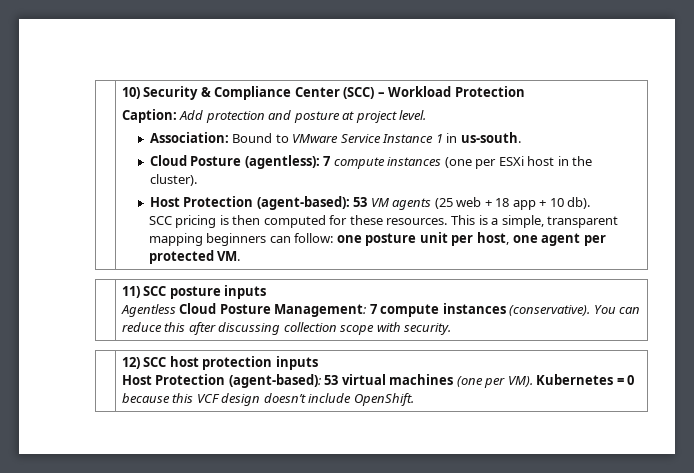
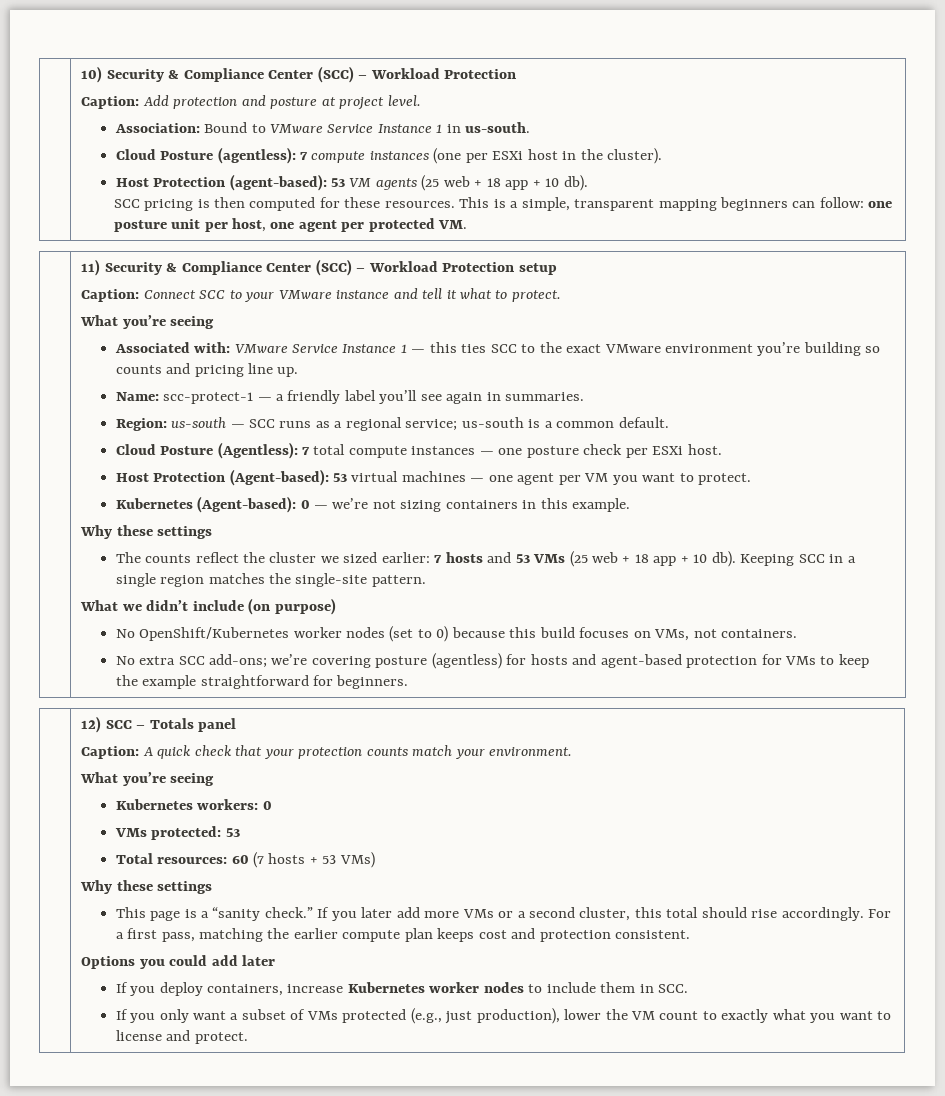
- 11) SCC posture inputs
- Agentless Cloud Posture Management: 7 compute instances (conservative). You can reduce this after discussing collection scope with security.
- | 12) SCC host protection inputs
- Host Protection (agent-based): 53 virtual machines (one per VM). Kubernetes = 0 because this VCF design doesn’t include OpenShift.
+ 11) Security & Compliance Center (SCC) – Workload Protection setup
+ Caption: Connect SCC to your VMware instance and tell it what to protect.
+ What you’re seeing
+ Associated with: VMware Service Instance 1 — this ties SCC to the exact VMware environment you’re building so counts and pricing line up.
+ Name: scc-protect-1 — a friendly label you’ll see again in summaries.
+ Region: us-south — SCC runs as a regional service; us-south is a common default.
+ Cloud Posture (Agentless): 7 total compute instances — one posture check per ESXi host.
+ Host Protection (Agent-based): 53 virtual machines — one agent per VM you want to protect.
+ Kubernetes (Agent-based): 0 — we’re not sizing containers in this example.
+ Why these settings
+ The counts reflect the cluster we sized earlier: 7 hosts and 53 VMs (25 web + 18 app + 10 db). Keeping SCC in a single region matches the single-site pattern.
+ What we didn’t include (on purpose)
+ No OpenShift/Kubernetes worker nodes (set to 0) because this build focuses on VMs, not containers.
+ No extra SCC add-ons; we’re covering posture (agentless) for hosts and agent-based protection for VMs to keep the example straightforward for beginners.
+ | 12) SCC – Totals panel
+ Caption: A quick check that your protection counts match your environment.
+ What you’re seeing
+ Kubernetes workers: 0
+ VMs protected: 53
+ Total resources: 60 (7 hosts + 53 VMs)
+ Why these settings
+ This page is a “sanity check.” If you later add more VMs or a second cluster, this total should rise accordingly. For a first pass, matching the earlier compute plan keeps cost and protection consistent.
+ Options you could add later
+ If you deploy containers, increase Kubernetes worker nodes to include them in SCC.
+ If you only want a subset of VMs protected (e.g., just production), lower the VM count to exactly what you want to license and protect.

